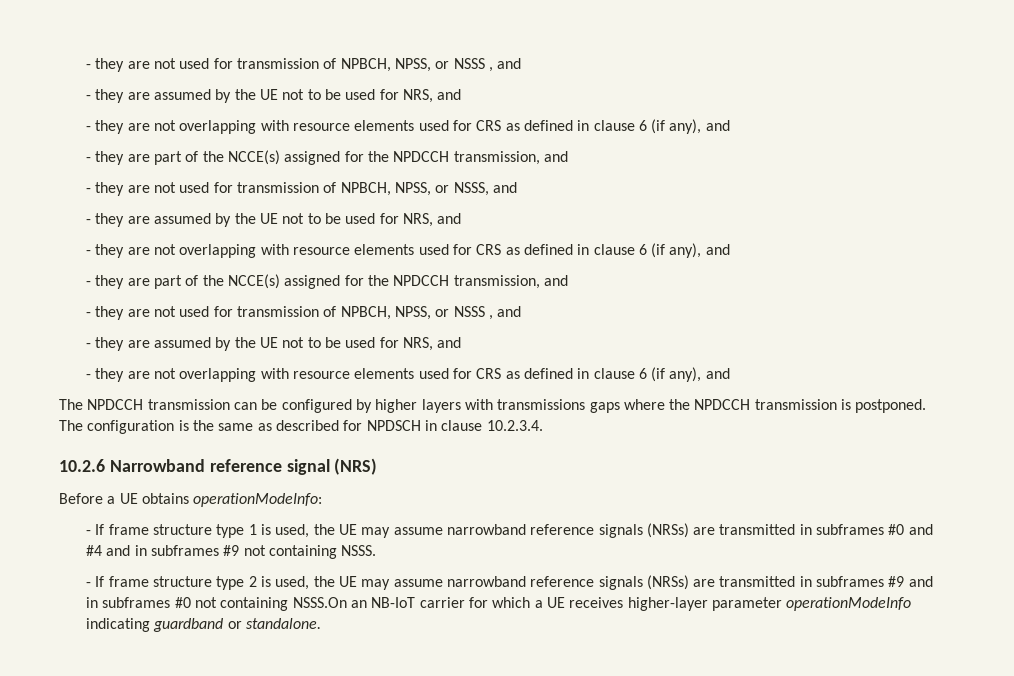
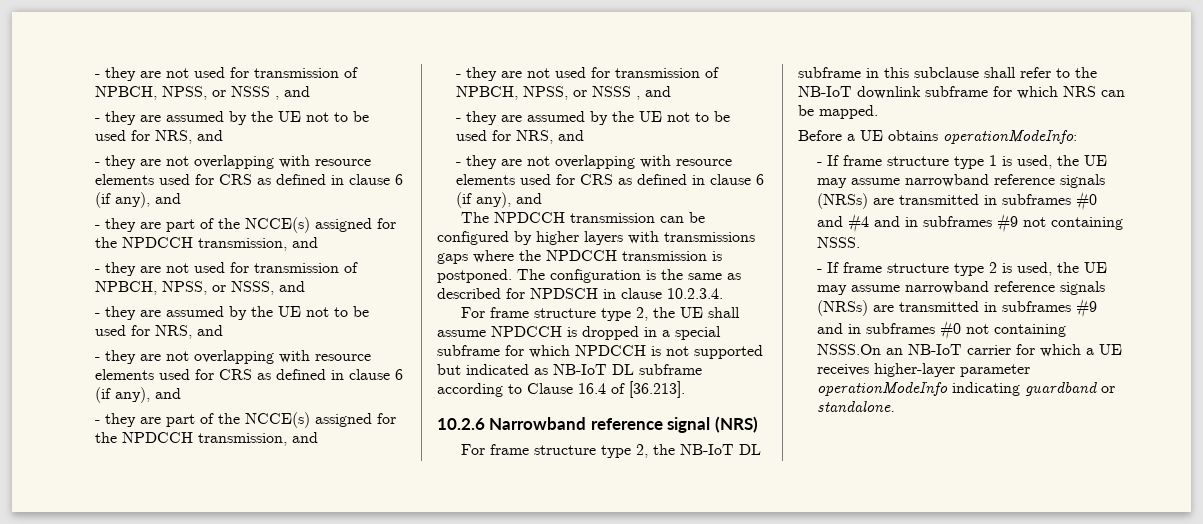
+ For frame structure type 2, the UE shall assume NPDCCH is dropped in a special subframe for which NPDCCH is not supported but indicated as NB-IoT DL subframe according to Clause 16.4 of [36.213].
+ For frame structure type 2, the NB-IoT DL subframe in this subclause shall refer to the NB-IoT downlink subframe for which NRS can be mapped.

